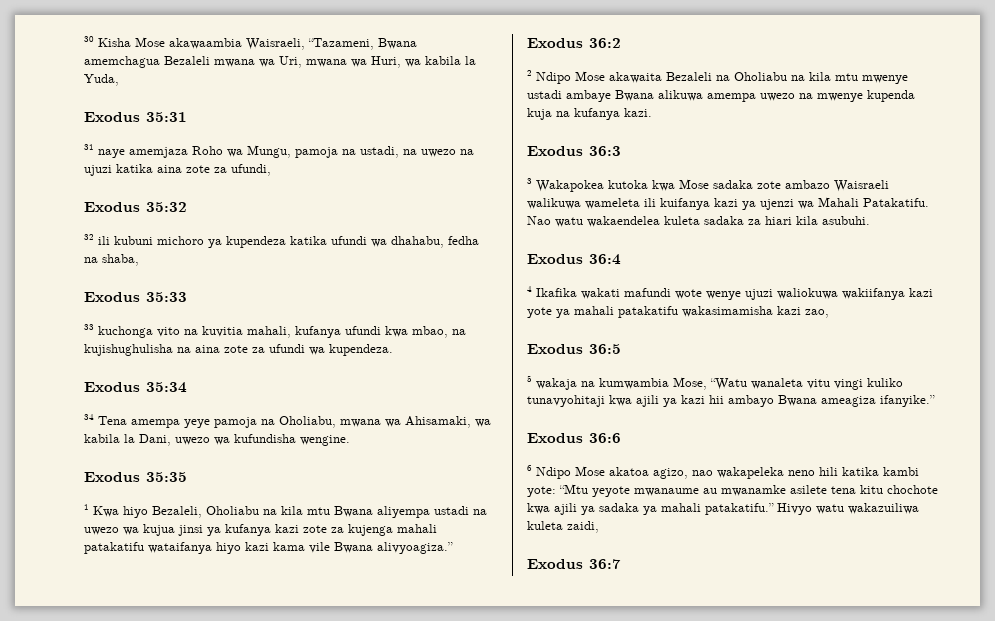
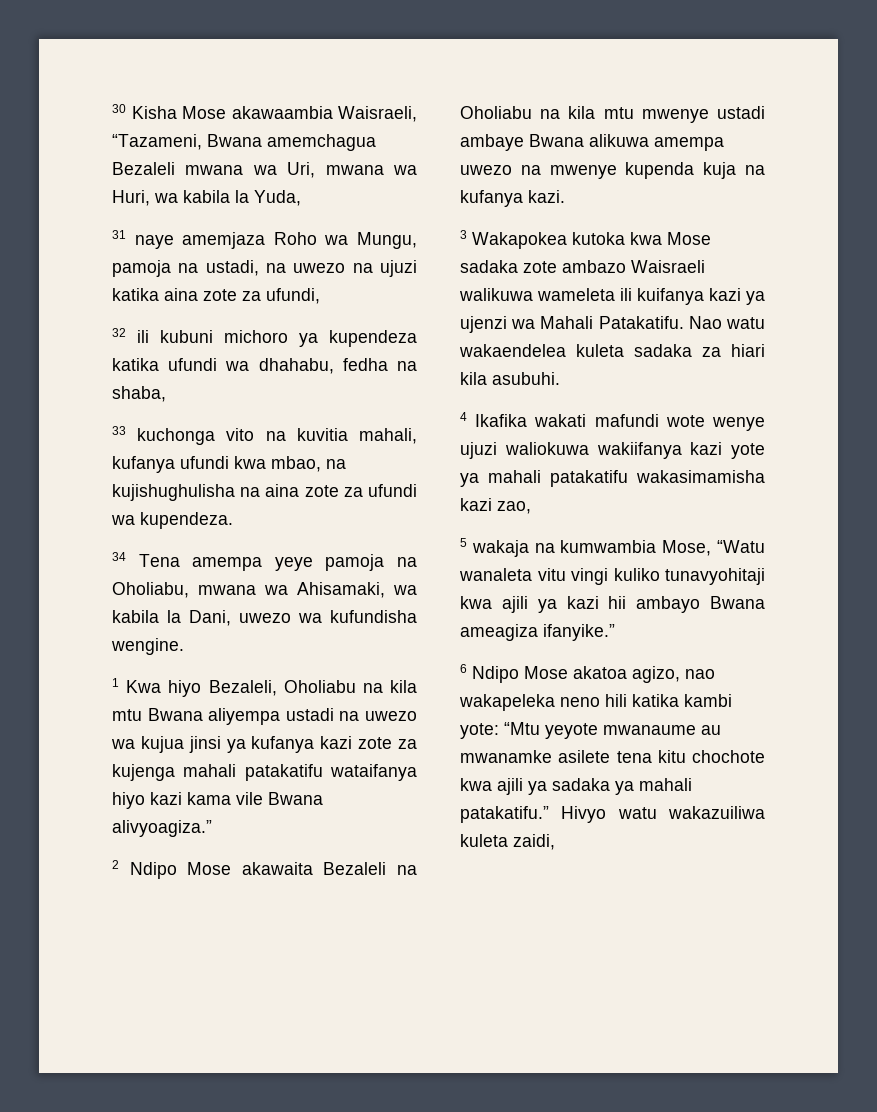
- Exodus 35:31
- Exodus 35:32
- Exodus 35:33
- Exodus 35:34
- Exodus 35:35
- Exodus 36:2
- Exodus 36:3
- Exodus 36:4
- Exodus 36:5
- Exodus 36:6
- Exodus 36:7

